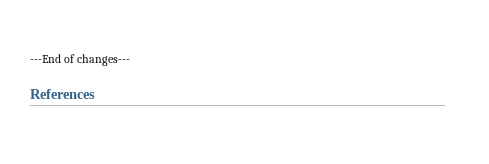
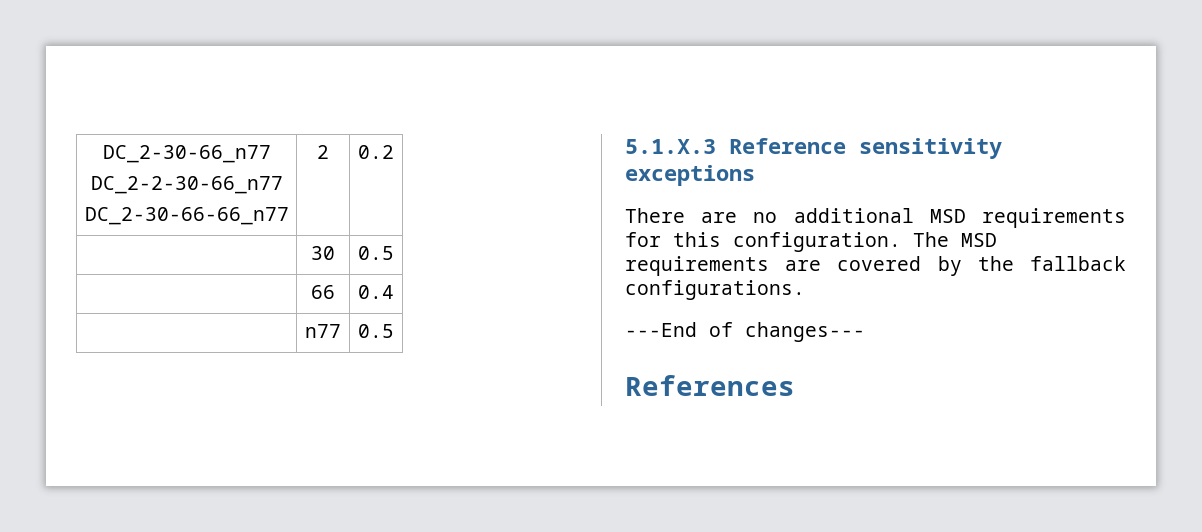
+ DC_2-30-66_n77
+ DC_2-2-30-66_n77
+ DC_2-30-66-66_n77 | 2 | 0.2
+ | 30 | 0.5
+ | 66 | 0.4
+ | n77 | 0.5
+ 5.1.X.3 Reference sensitivity exceptions
+ There are no additional MSD requirements for this configuration. The MSD requirements are covered by the fallback configurations.

